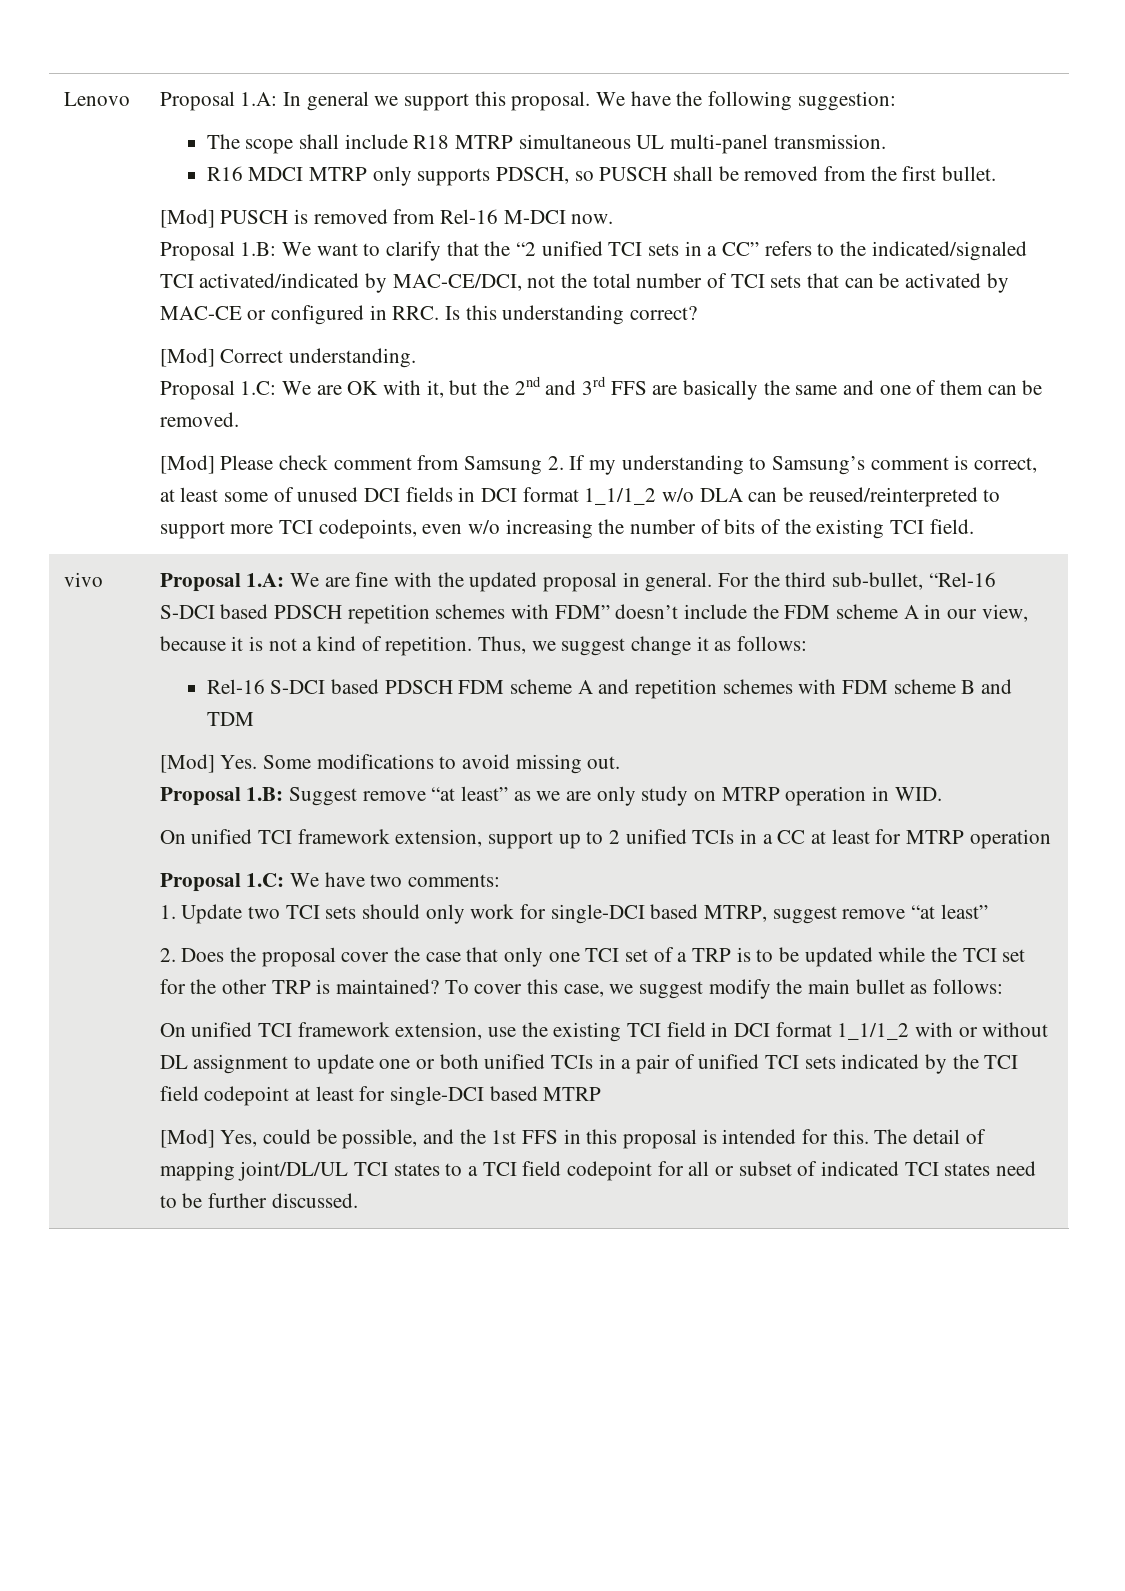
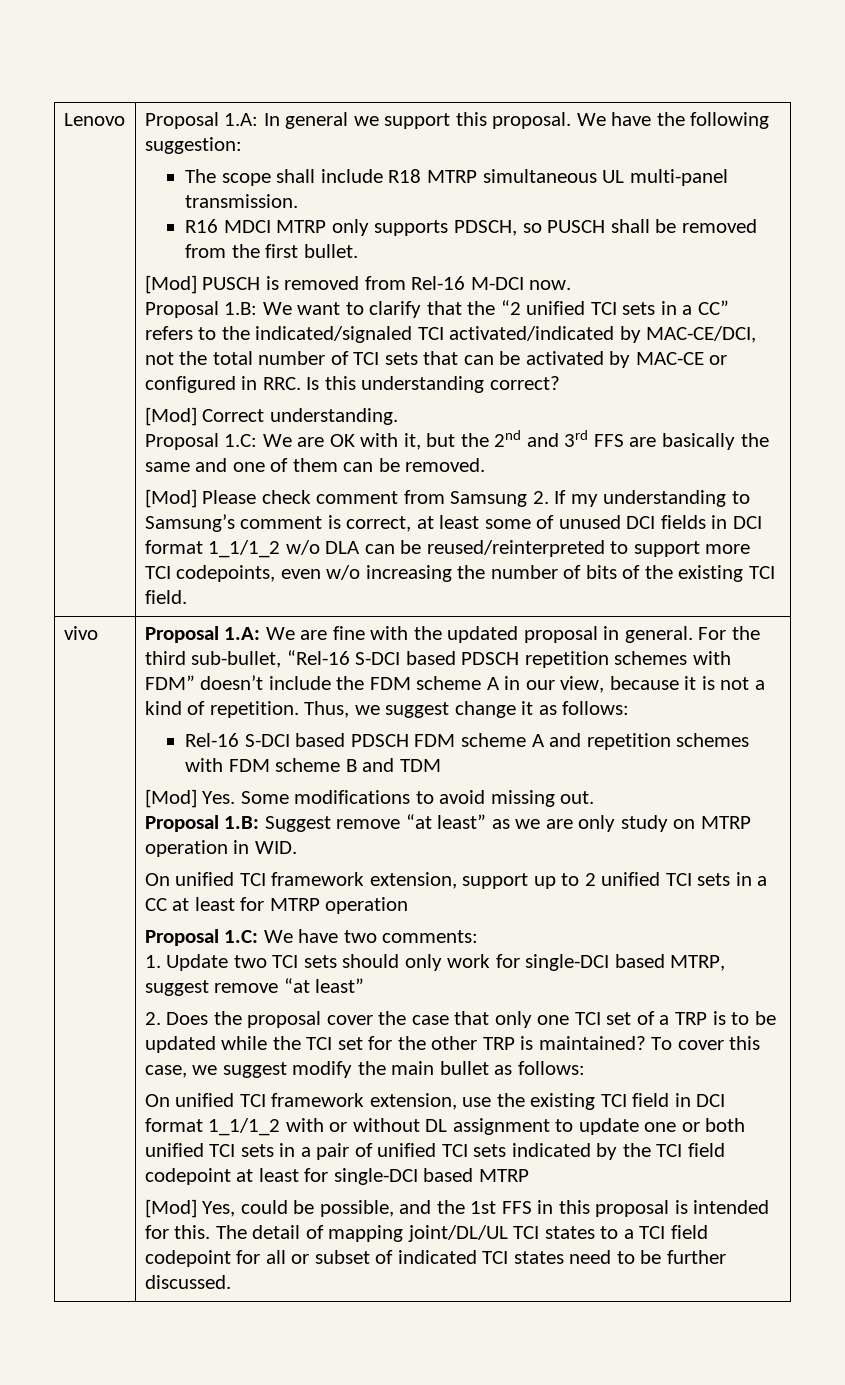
- On unified TCI framework extension, support up to 2 unified TCIs in a CC at least for MTRP operation
+ On unified TCI framework extension, support up to 2 unified TCI sets in a CC at least for MTRP operation
- On unified TCI framework extension, use the existing TCI field in DCI format 1_1/1_2 with or without DL assignment to update one or both unified TCIs in a pair of unified TCI sets indicated by the TCI field codepoint at least for single-DCI based MTRP
+ On unified TCI framework extension, use the existing TCI field in DCI format 1_1/1_2 with or without DL assignment to update one or both unified TCI sets in a pair of unified TCI sets indicated by the TCI field codepoint at least for single-DCI based MTRP

